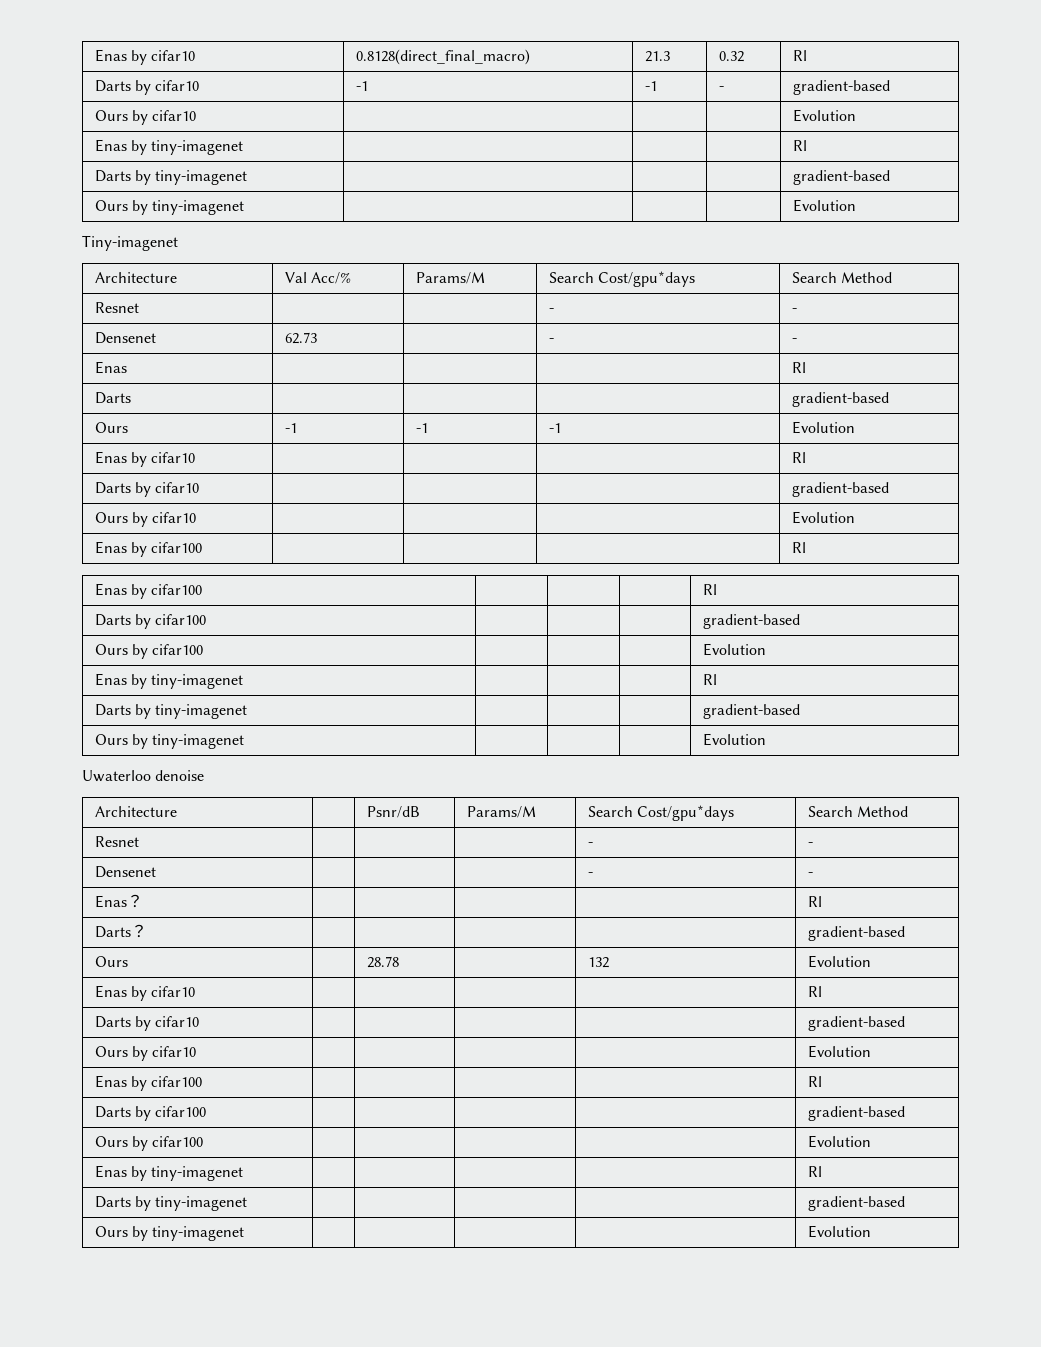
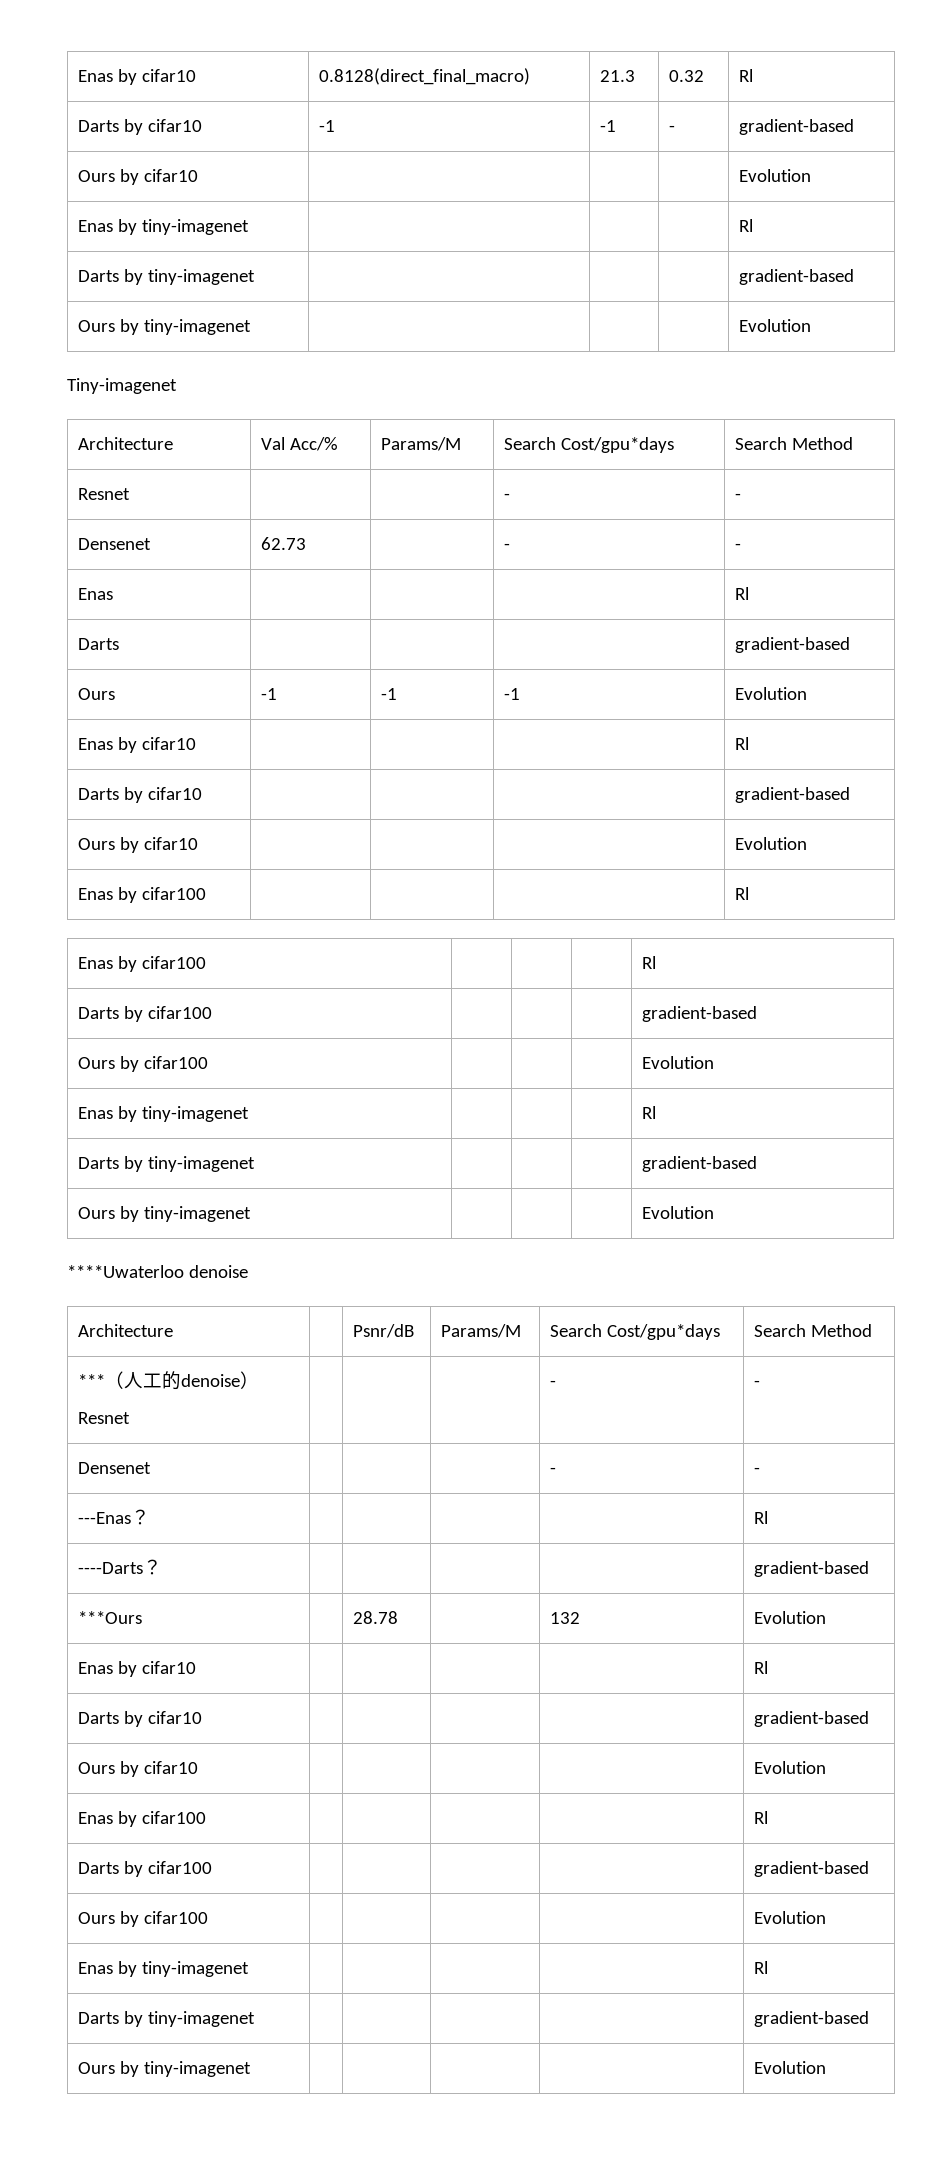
- Uwaterloo denoise
+ ****Uwaterloo denoise
+ ***（人工的denoise）
- Enas？ | | | | | Rl
+ ---Enas？ | | | | | Rl
- Darts？ | | | | | gradient-based
+ ----Darts？ | | | | | gradient-based
- Ours | | 28.78 | | 132 | Evolution
+ ***Ours | | 28.78 | | 132 | Evolution

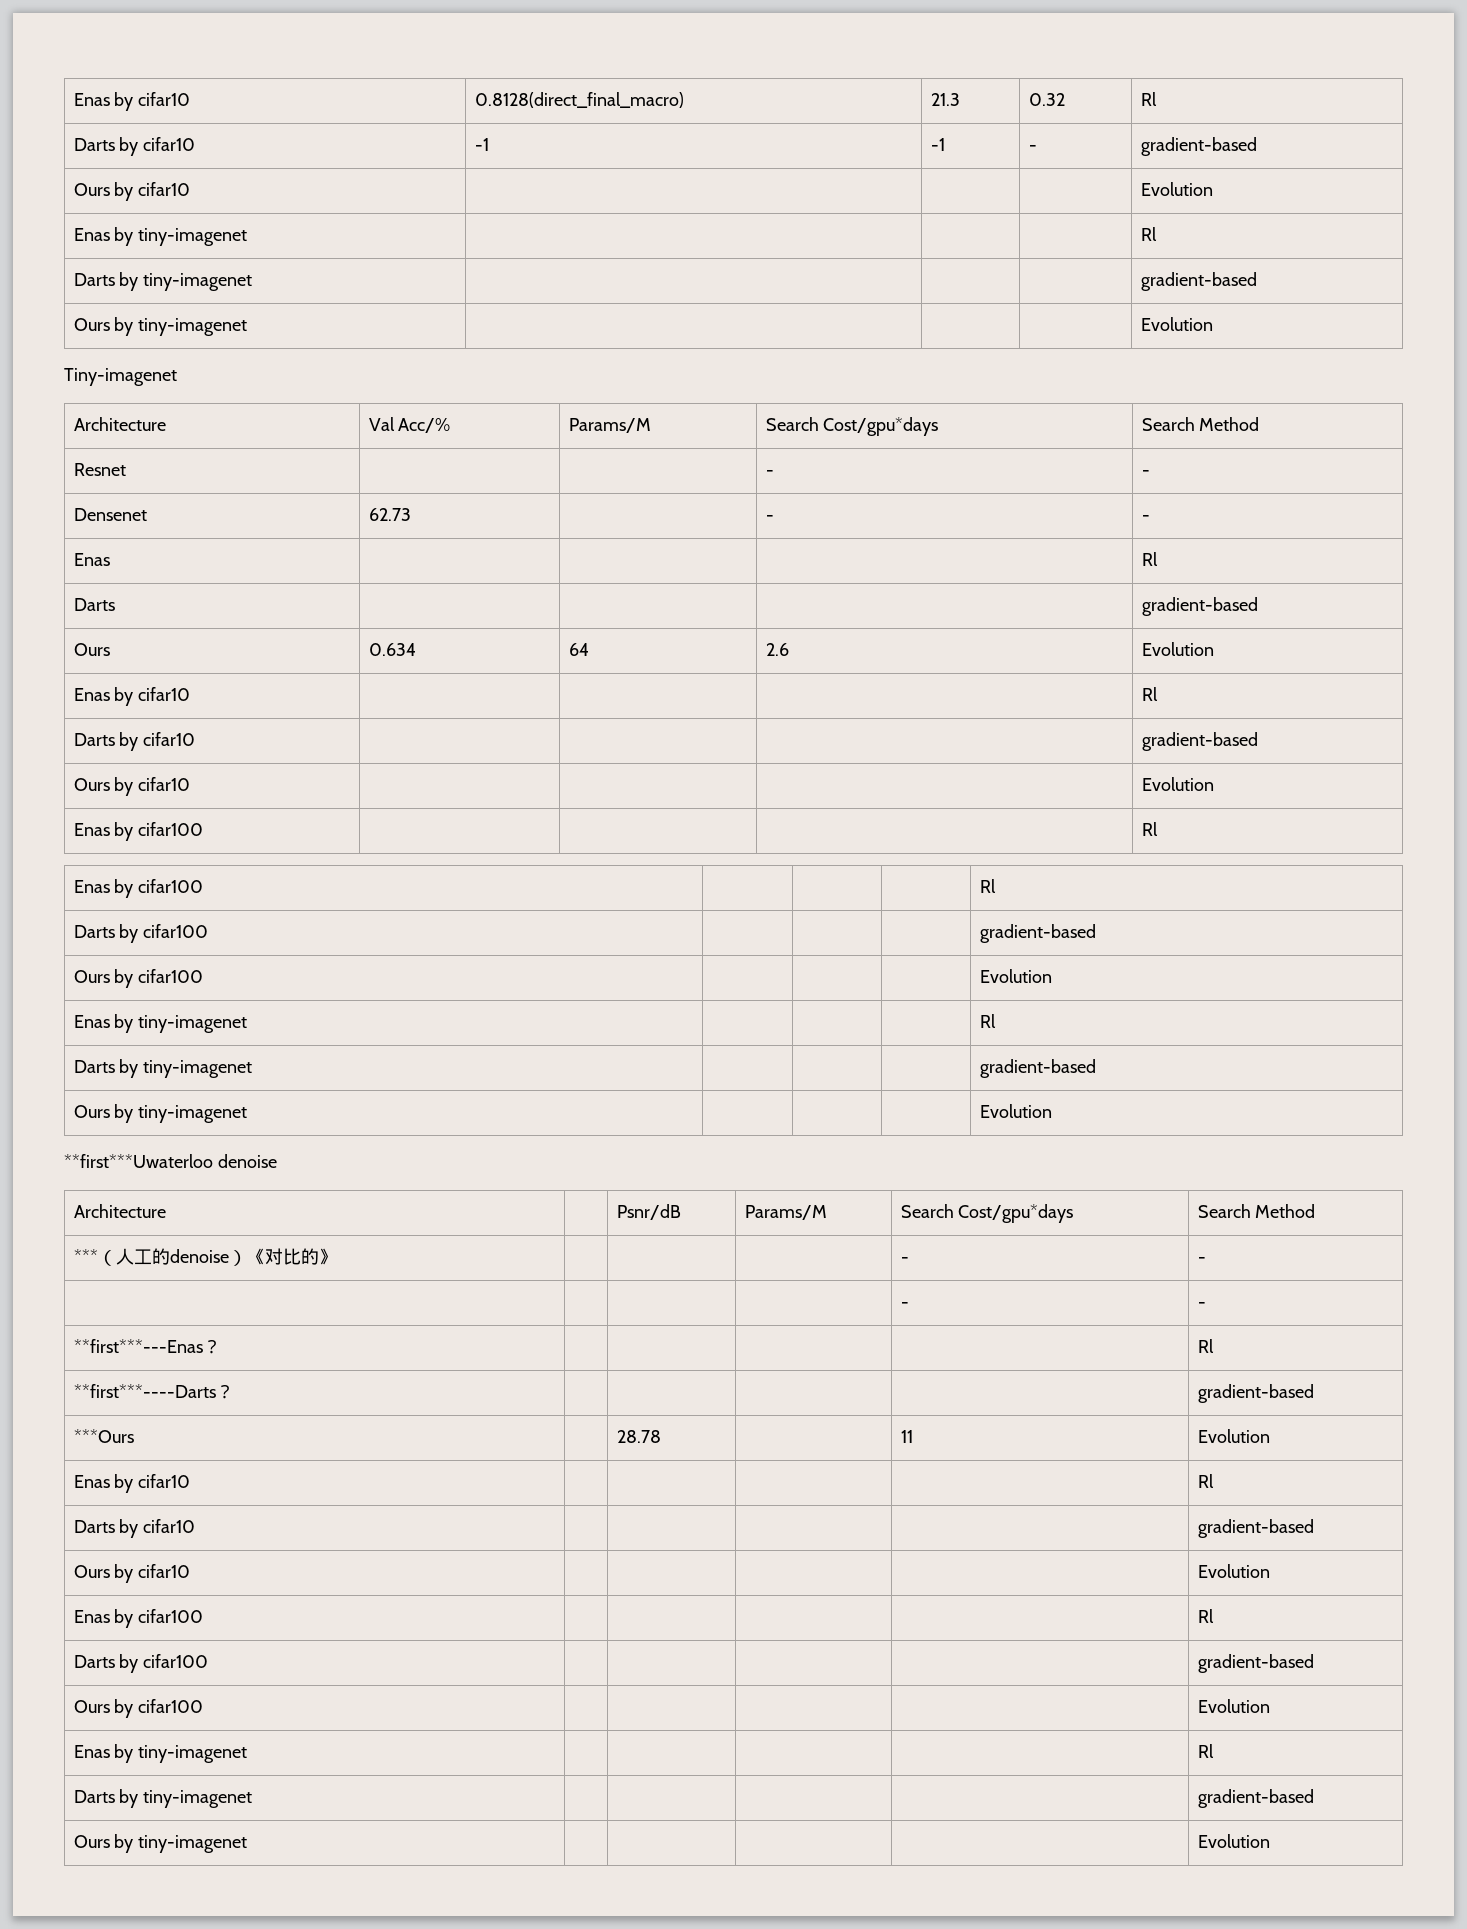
- Ours | -1 | -1 | -1 | Evolution
+ Ours | 0.634 | 64 | 2.6 | Evolution
- ****Uwaterloo denoise
+ **first***Uwaterloo denoise
- ***（人工的denoise）
- Resnet | | | | - | -
- Densenet | | | | - | -
- ---Enas？ | | | | | Rl
+ ***（人工的denoise）《对比的》 | | | | - | -
+ | | | | - | -
+ **first***---Enas？ | | | | | Rl
- ----Darts？ | | | | | gradient-based
+ **first***----Darts？ | | | | | gradient-based
- ***Ours | | 28.78 | | 132 | Evolution
+ ***Ours | | 28.78 | | 11 | Evolution

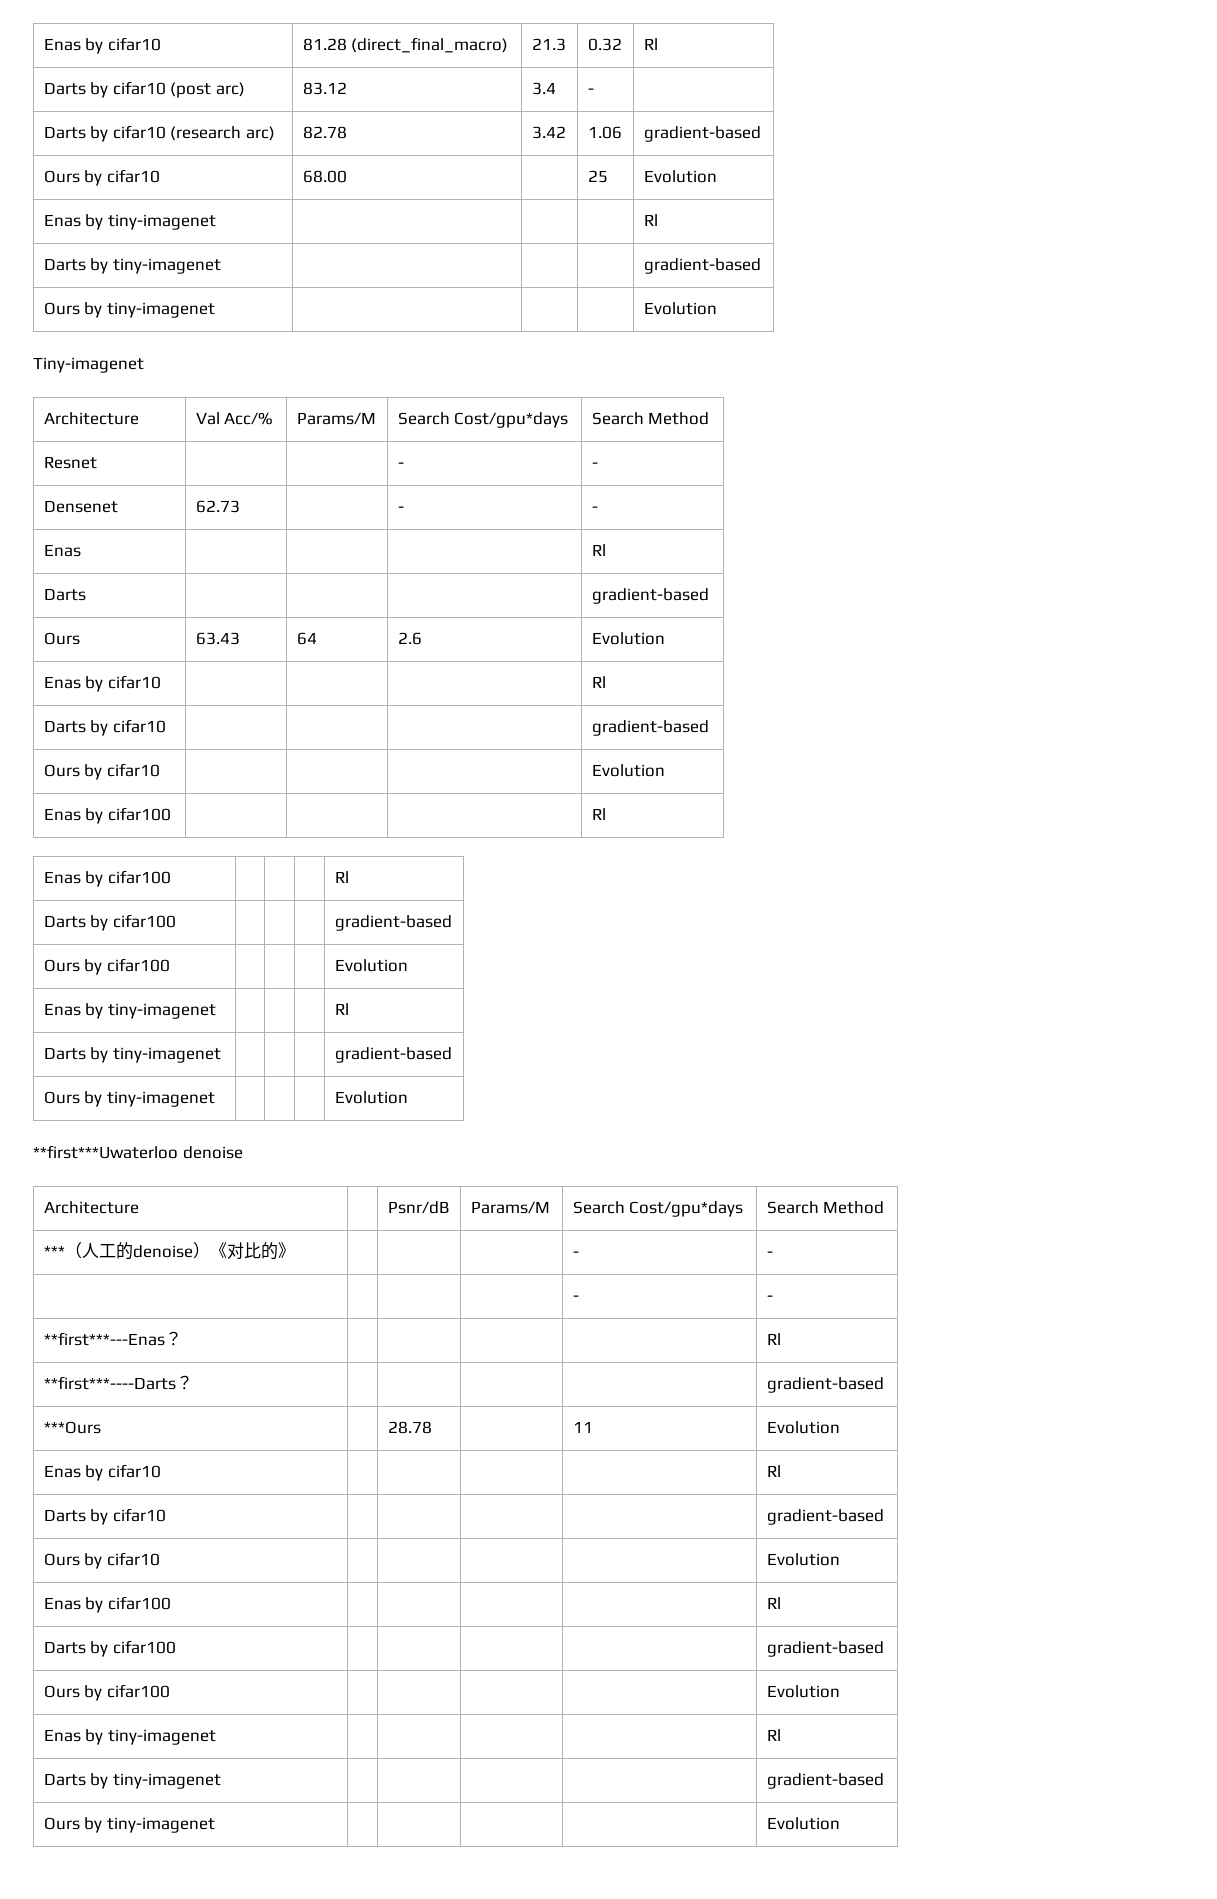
- Enas by cifar10 | 0.8128(direct_final_macro) | 21.3 | 0.32 | Rl
+ Enas by cifar10 | 81.28 (direct_final_macro) | 21.3 | 0.32 | Rl
- Darts by cifar10 | -1 | -1 | - | gradient-based
- Ours by cifar10 | | | | Evolution
+ Darts by cifar10 (post arc) | 83.12 | 3.4 | - |
+ Darts by cifar10 (research arc) | 82.78 | 3.42 | 1.06 | gradient-based
+ Ours by cifar10 | 68.00 | | 25 | Evolution
- Ours | 0.634 | 64 | 2.6 | Evolution
+ Ours | 63.43 | 64 | 2.6 | Evolution

